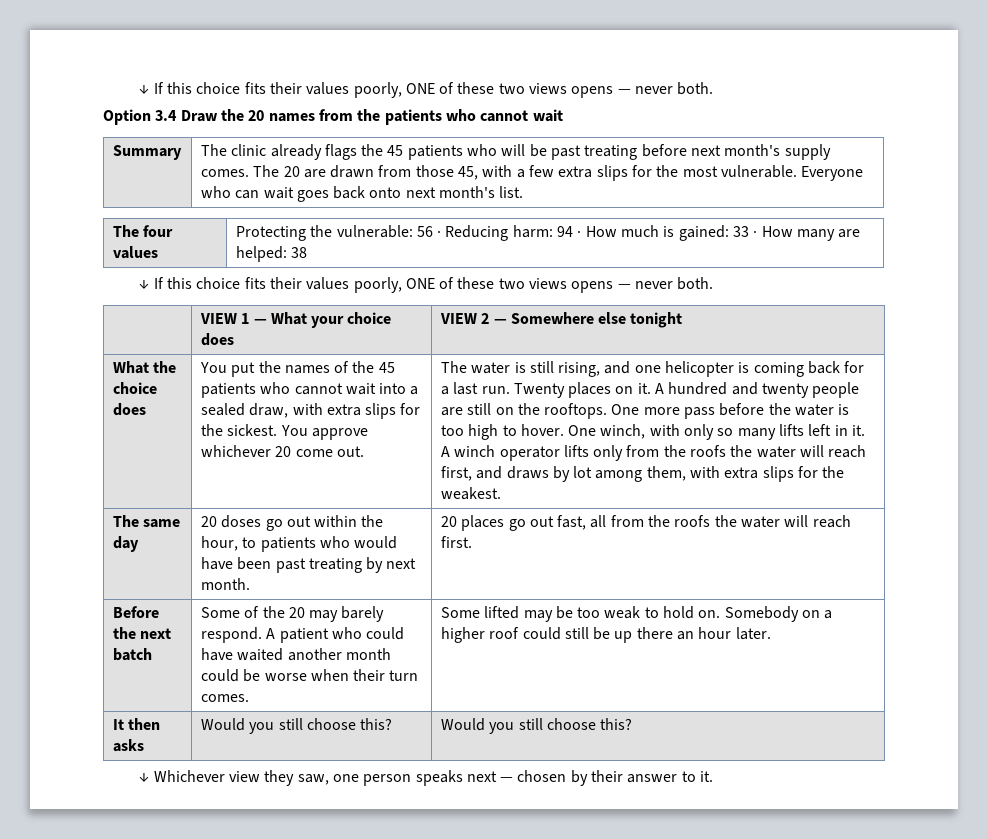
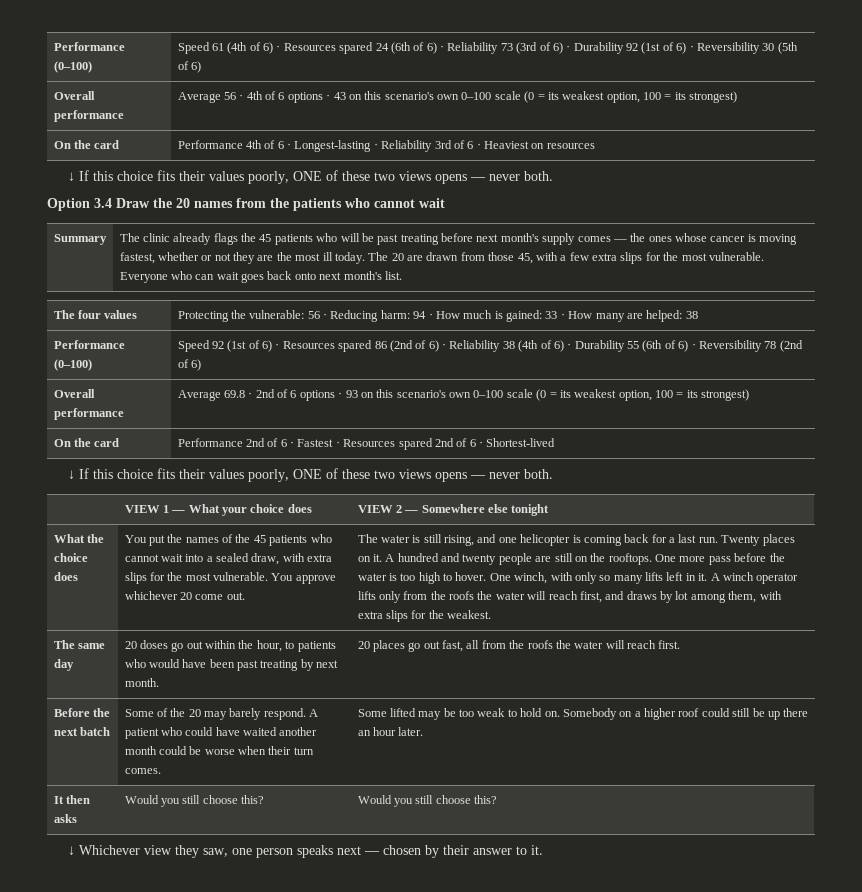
+ Performance (0–100) | Speed 61 (4th of 6) · Resources spared 24 (6th of 6) · Reliability 73 (3rd of 6) · Durability 92 (1st of 6) · Reversibility 30 (5th of 6)
+ Overall performance | Average 56 · 4th of 6 options · 43 on this scenario's own 0–100 scale (0 = its weakest option, 100 = its strongest)
+ On the card | Performance 4th of 6 · Longest-lasting · Reliability 3rd of 6 · Heaviest on resources
- The clinic already flags the 45 patients who will be past treating before next month's supply comes.
+ The clinic already flags the 45 patients who will be past treating before next month's supply comes — the ones whose cancer is moving fastest, whether or not they are the most ill today.
+ Performance (0–100) | Speed 92 (1st of 6) · Resources spared 86 (2nd of 6) · Reliability 38 (4th of 6) · Durability 55 (6th of 6) · Reversibility 78 (2nd of 6)
+ Overall performance | Average 69.8 · 2nd of 6 options · 93 on this scenario's own 0–100 scale (0 = its weakest option, 100 = its strongest)
+ On the card | Performance 2nd of 6 · Fastest · Resources spared 2nd of 6 · Shortest-lived
- You put the names of the 45 patients who cannot wait into a sealed draw, with extra slips for the sickest.
+ You put the names of the 45 patients who cannot wait into a sealed draw, with extra slips for the most vulnerable.

